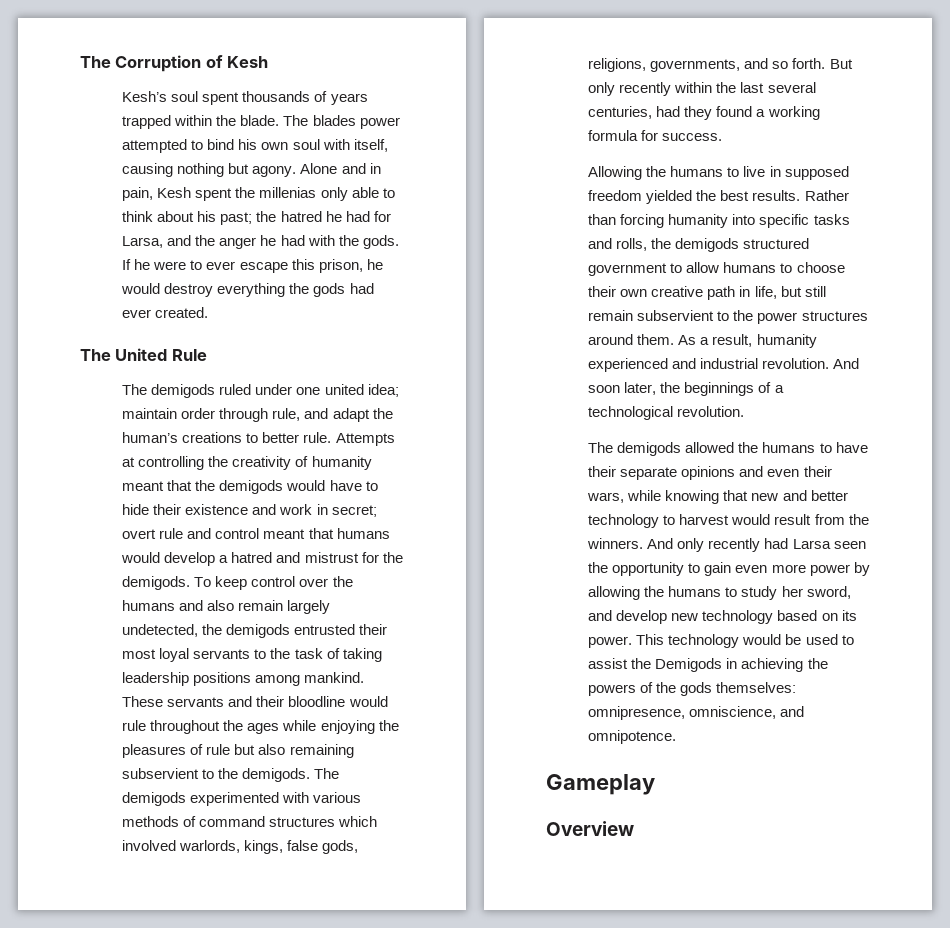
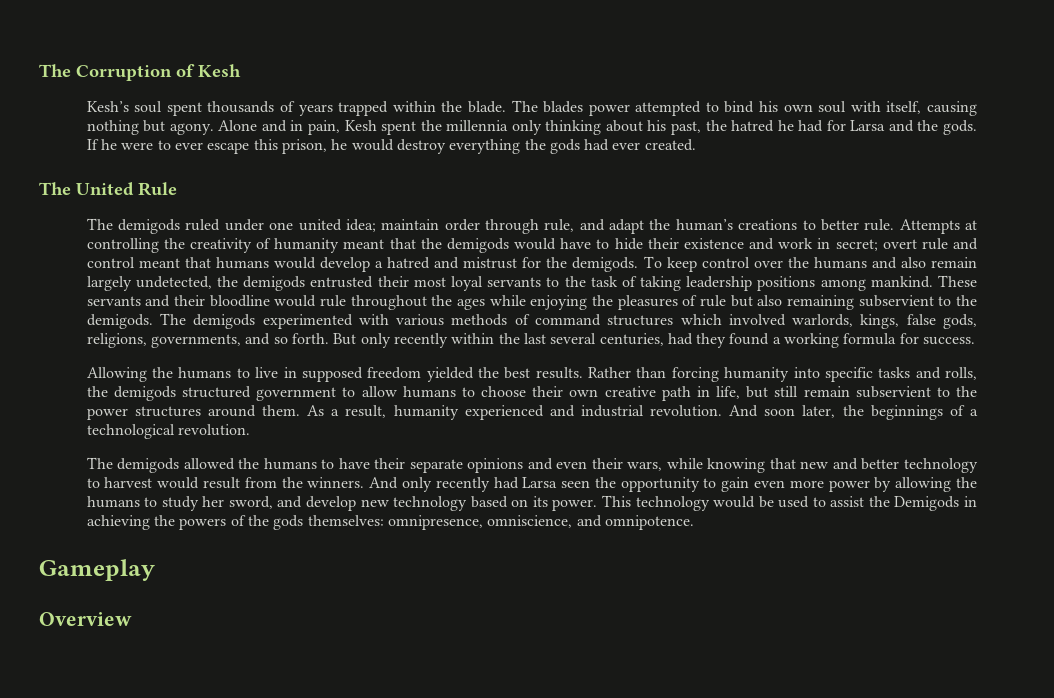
- Alone and in pain, Kesh spent the millenias only able to think about his past; the hatred he had for Larsa, and the anger he had with the gods.
+ Alone and in pain, Kesh spent the millennia only thinking about his past, the hatred he had for Larsa and the gods.

